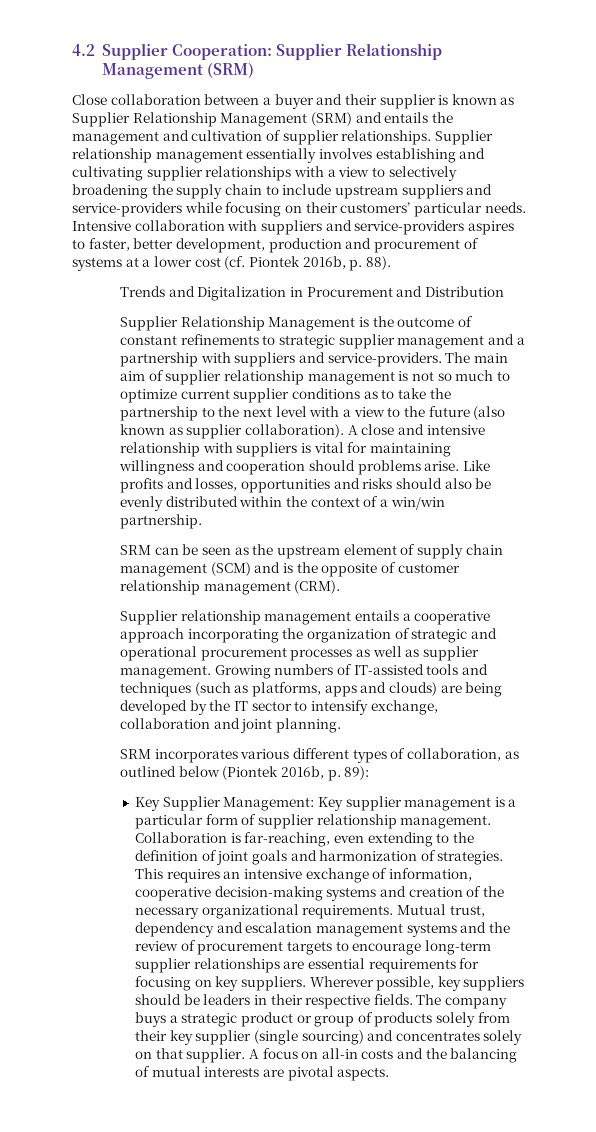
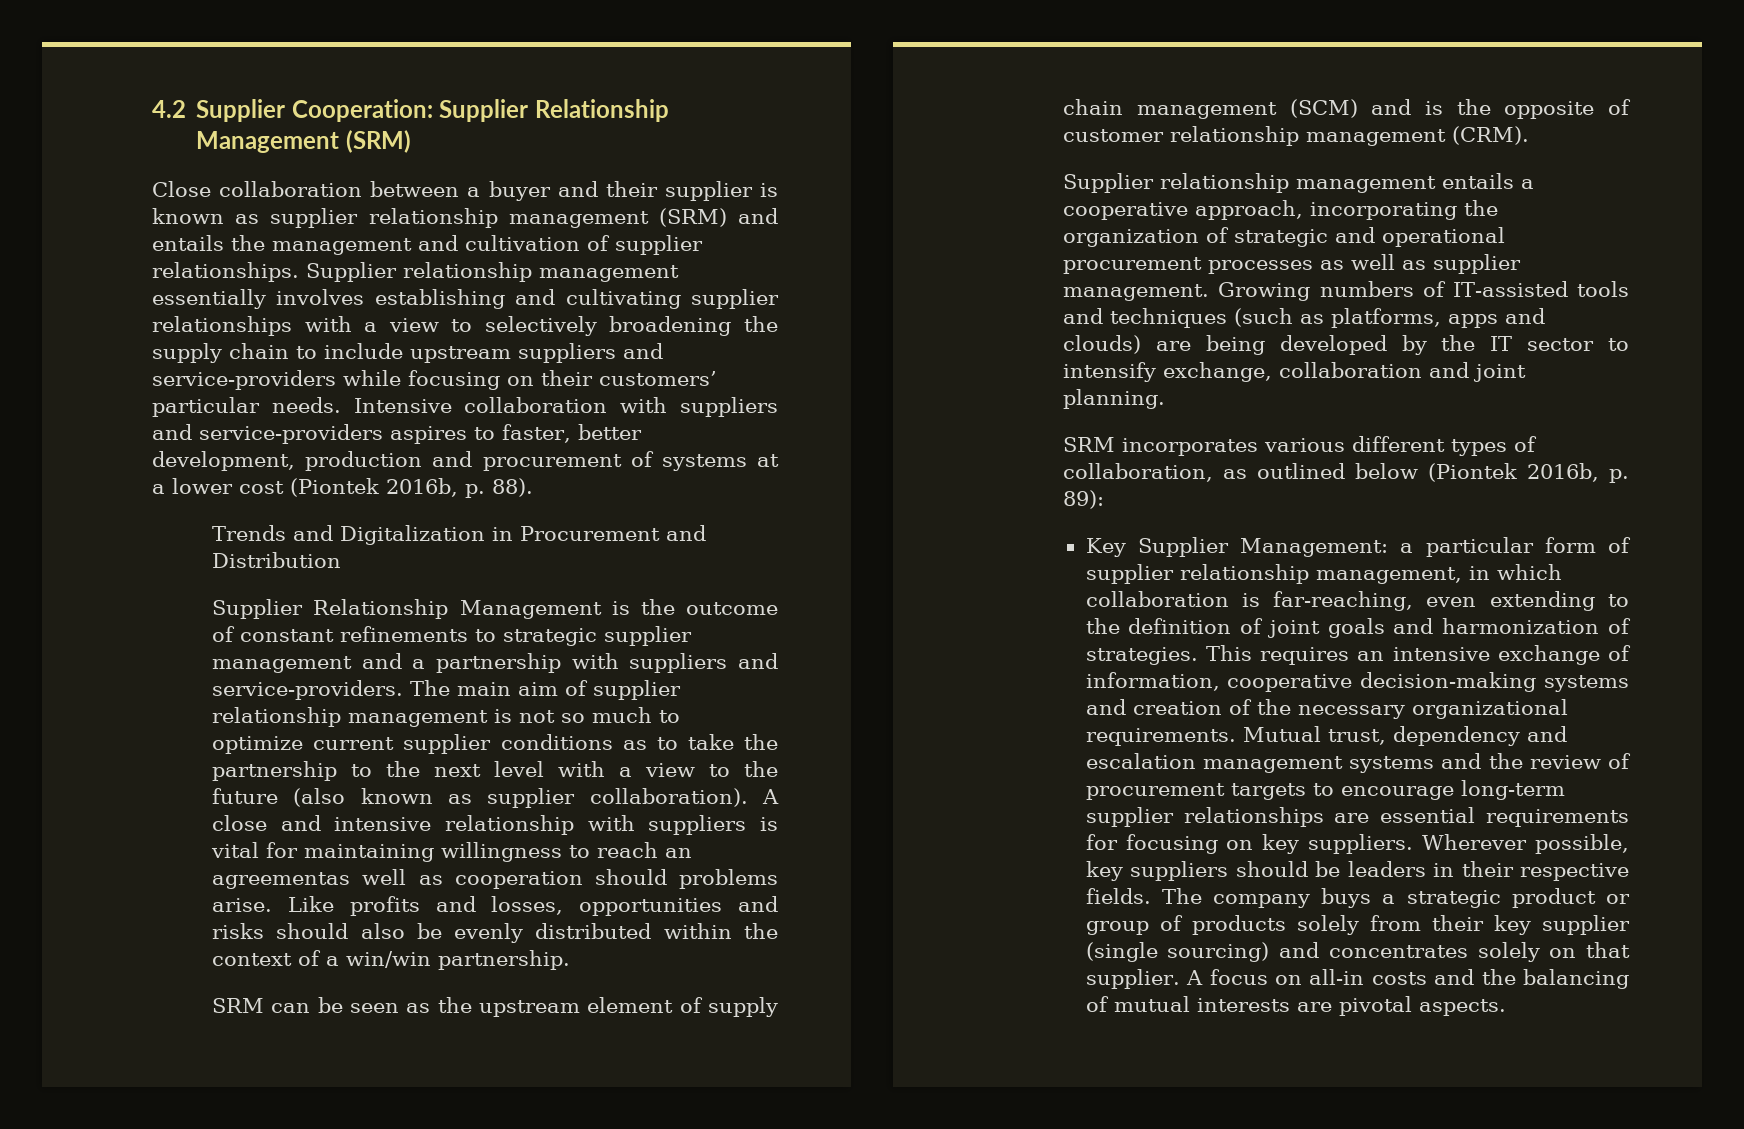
- Close collaboration between a buyer and their supplier is known as Supplier Relationship Management (SRM) and entails the management and cultivation of supplier relationships.
+ Close collaboration between a buyer and their supplier is known as supplier relationship management (SRM) and entails the management and cultivation of supplier relationships.
- Intensive collaboration with suppliers and service-providers aspires to faster, better development, production and procurement of systems at a lower cost (cf. Piontek 2016b, p. 88).
+ Intensive collaboration with suppliers and service-providers aspires to faster, better development, production and procurement of systems at a lower cost (Piontek 2016b, p. 88).
- A close and intensive relationship with suppliers is vital for maintaining willingness and cooperation should problems arise.
+ A close and intensive relationship with suppliers is vital for maintaining willingness to reach an agreementas well as cooperation should problems arise.
- Supplier relationship management entails a cooperative approach incorporating the organization of strategic and operational procurement processes as well as supplier management.
+ Supplier relationship management entails a cooperative approach, incorporating the organization of strategic and operational procurement processes as well as supplier management.
- Key Supplier Management: Key supplier management is a particular form of supplier relationship management. Collaboration is far-reaching, even extending to the definition of joint goals and harmonization of strategies.
+ Key Supplier Management: a particular form of supplier relationship management, in which collaboration is far-reaching, even extending to the definition of joint goals and harmonization of strategies.

